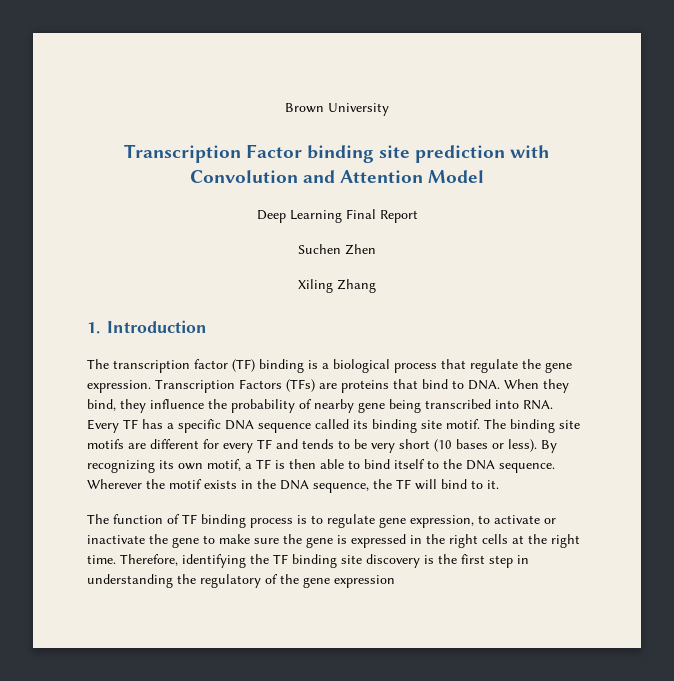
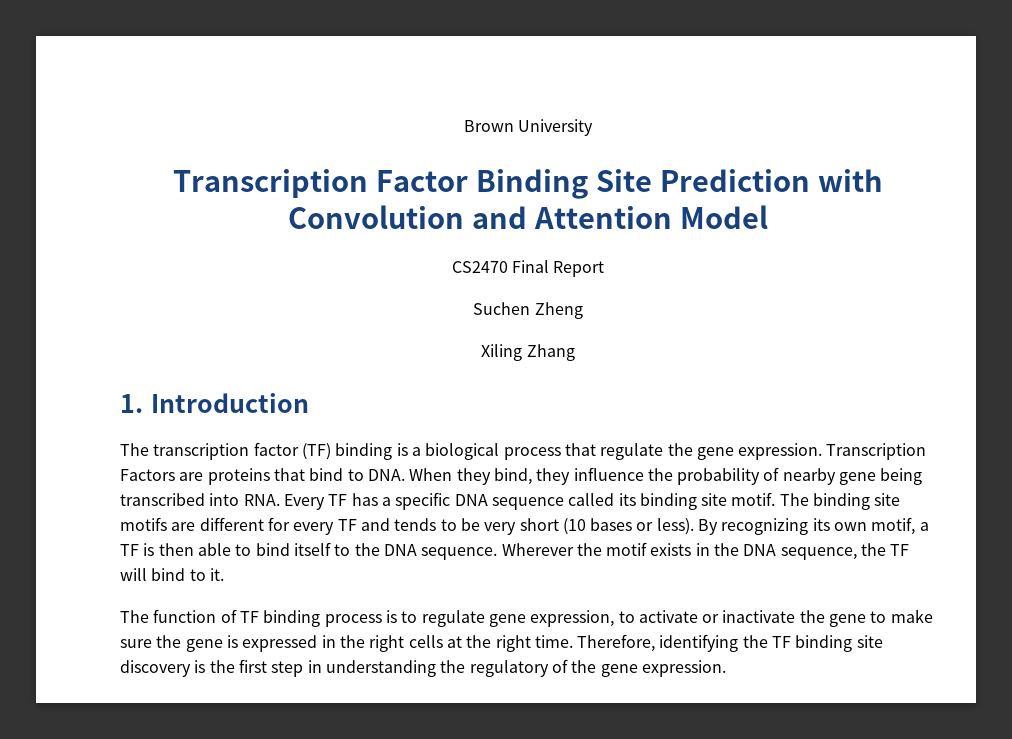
- Transcription Factor binding site prediction with Convolution and Attention Model
+ Transcription Factor Binding Site Prediction with Convolution and Attention Model
- Deep Learning Final Report
+ CS2470 Final Report
- Suchen Zhen
+ Suchen Zheng
- Transcription Factors (TFs) are proteins that bind to DNA. When they bind, they influence the probability of nearby gene being transcribed into RNA. Every TF has a specific DNA sequence called its binding site motif.
+ Transcription Factors are proteins that bind to DNA. When they bind, they influence the probability of nearby gene being transcribed into RNA. Every TF has a specific DNA sequence called its binding site motif.
- Therefore, identifying the TF binding site discovery is the first step in understanding the regulatory of the gene expression
+ Therefore, identifying the TF binding site discovery is the first step in understanding the regulatory of the gene expression.

